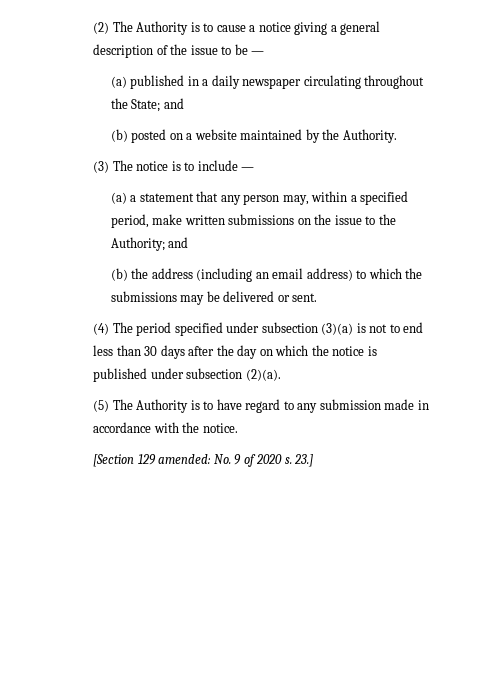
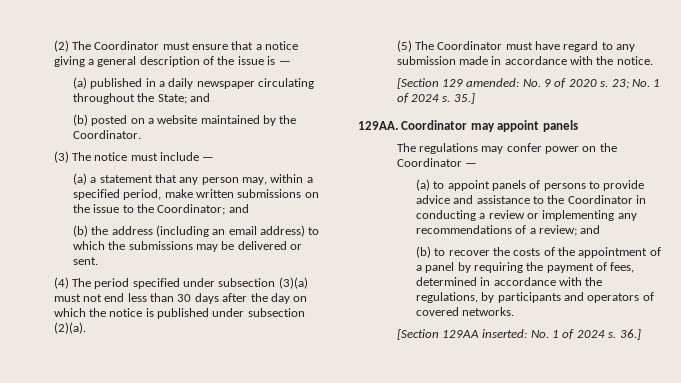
- (2) The Authority is to cause a notice giving a general description of the issue to be —
+ (2) The Coordinator must ensure that a notice giving a general description of the issue is —
- (b) posted on a website maintained by the Authority.
+ (b) posted on a website maintained by the Coordinator.
- (3) The notice is to include —
+ (3) The notice must include —
- (a) a statement that any person may, within a specified period, make written submissions on the issue to the Authority; and
+ (a) a statement that any person may, within a specified period, make written submissions on the issue to the Coordinator; and
- (4) The period specified under subsection (3)(a) is not to end less than 30 days after the day on which the notice is published under subsection (2)(a).
+ (4) The period specified under subsection (3)(a) must not end less than 30 days after the day on which the notice is published under subsection (2)(a).
- (5) The Authority is to have regard to any submission made in accordance with the notice.
+ (5) The Coordinator must have regard to any submission made in accordance with the notice.
- 23.]
+ 23; No. 1 of 2024 s. 35.]
+ 129AA. Coordinator may appoint panels
+ The regulations may confer power on the Coordinator —
+ (a) to appoint panels of persons to provide advice and assistance to the Coordinator in conducting a review or implementing any recommendations of a review; and
+ (b) to recover the costs of the appointment of a panel by requiring the payment of fees, determined in accordance with the regulations, by participants and operators of covered networks.
+ [Section 129AA inserted: No. 1 of 2024 s. 36.]

